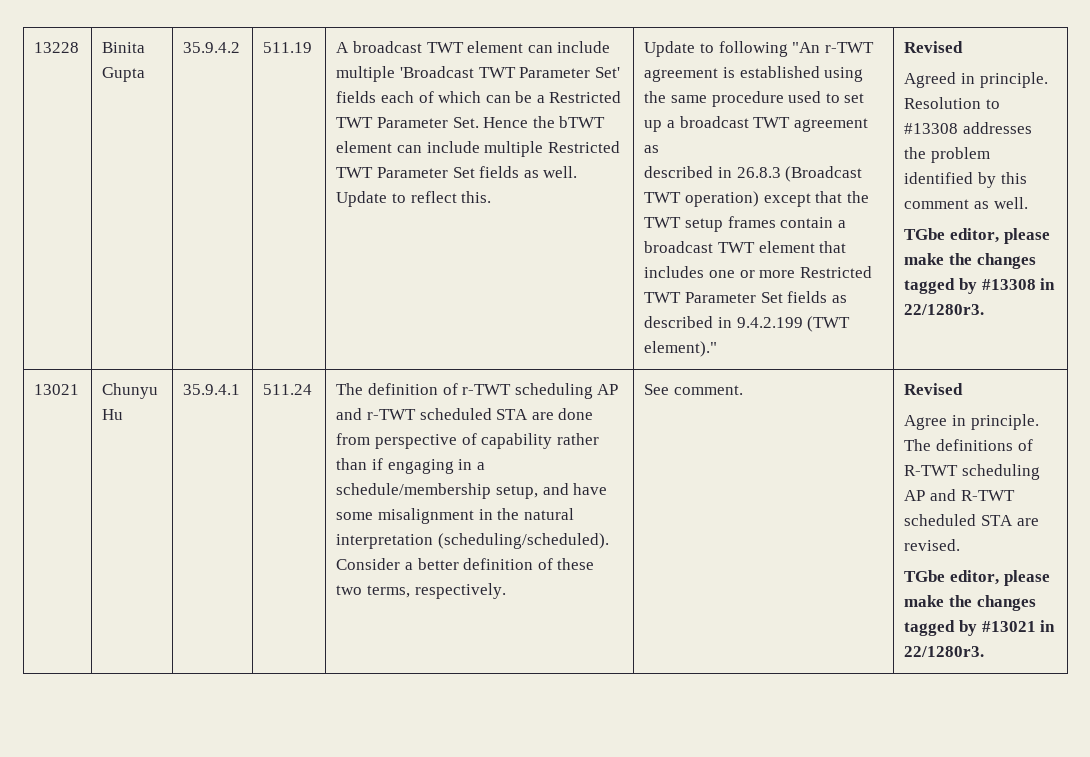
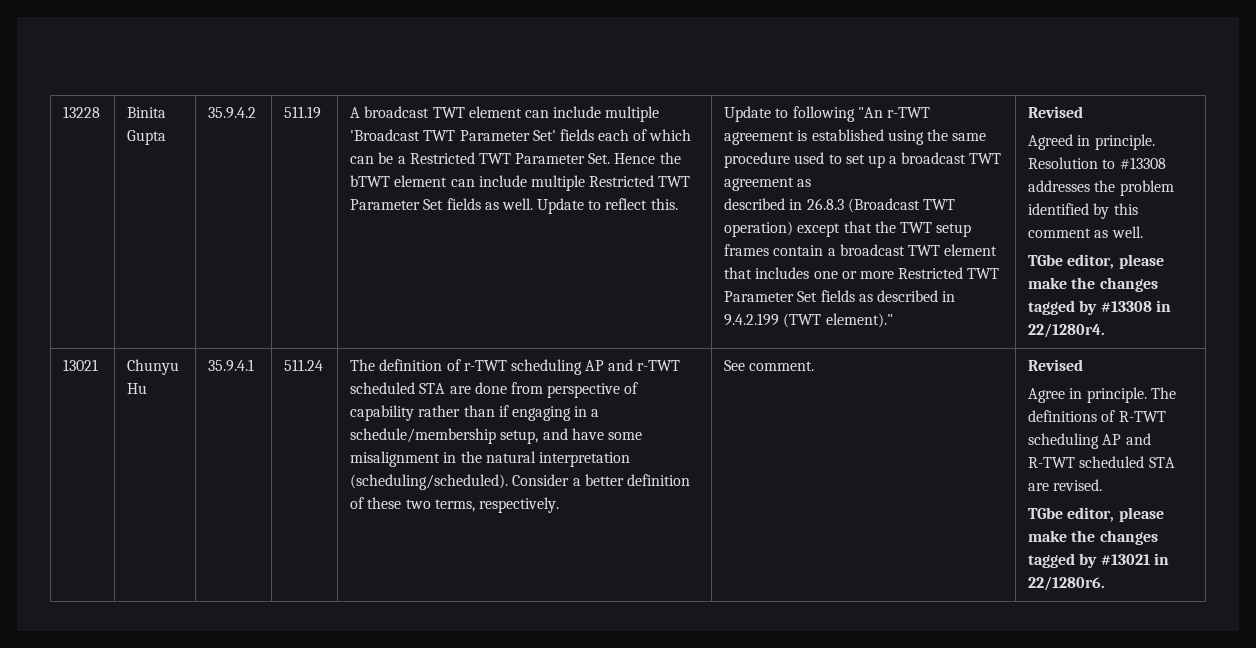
- TGbe editor, please make the changes tagged by #13308 in 22/1280r3.
+ TGbe editor, please make the changes tagged by #13308 in 22/1280r4.
- TGbe editor, please make the changes tagged by #13021 in 22/1280r3.
+ TGbe editor, please make the changes tagged by #13021 in 22/1280r6.

